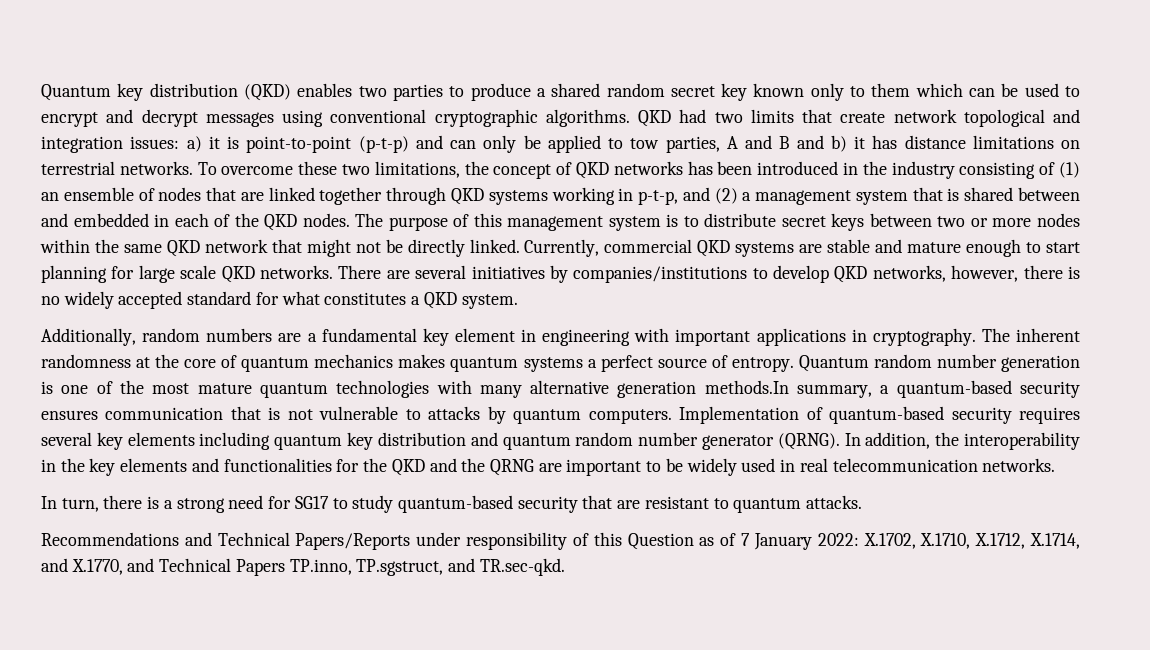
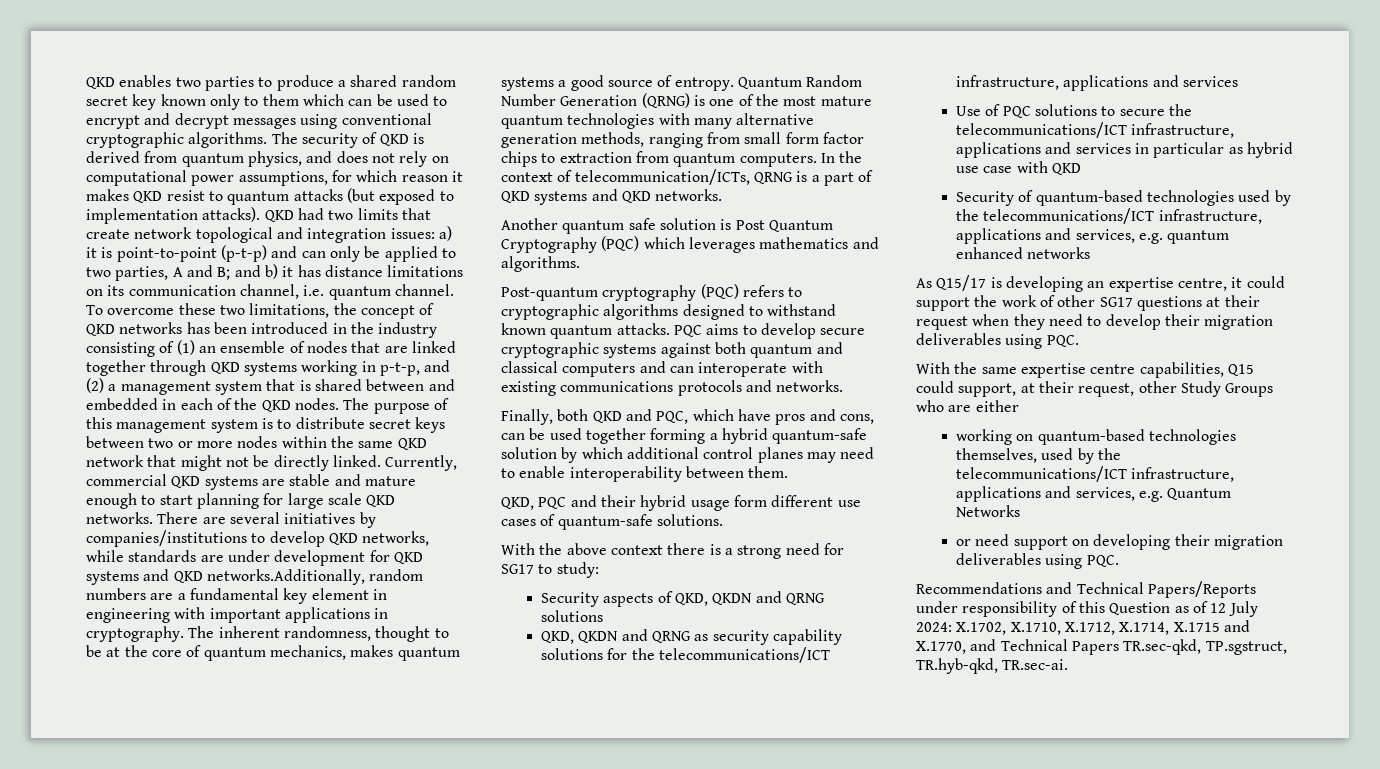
- Quantum key distribution (QKD) enables two parties to produce a shared random secret key known only to them which can be used to encrypt and decrypt messages using conventional cryptographic algorithms.
+ QKD enables two parties to produce a shared random secret key known only to them which can be used to encrypt and decrypt messages using conventional cryptographic algorithms.
+ The security of QKD is derived from quantum physics, and does not rely on computational power assumptions, for which reason it makes QKD resist to quantum attacks (but exposed to implementation attacks).
- QKD had two limits that create network topological and integration issues: a) it is point-to-point (p-t-p) and can only be applied to tow parties, A and B and b) it has distance limitations on terrestrial networks.
+ QKD had two limits that create network topological and integration issues: a) it is point-to-point (p-t-p) and can only be applied to two parties, A and B; and b) it has distance limitations on its communication channel, i.e. quantum channel.
- There are several initiatives by companies/institutions to develop QKD networks, however, there is no widely accepted standard for what constitutes a QKD system.
- Additionally, random numbers are a fundamental key element in engineering with important applications in cryptography.
+ There are several initiatives by companies/institutions to develop QKD networks, while standards are under development for QKD systems and QKD networks.Additionally, random numbers are a fundamental key element in engineering with important applications in cryptography.
- The inherent randomness at the core of quantum mechanics makes quantum systems a perfect source of entropy.
+ The inherent randomness, thought to be at the core of quantum mechanics, makes quantum systems a good source of entropy.
- Quantum random number generation is one of the most mature quantum technologies with many alternative generation methods.In summary, a quantum-based security ensures communication that is not vulnerable to attacks by quantum computers. Implementation of quantum-based security requires several key elements including quantum key distribution and quantum random number generator (QRNG). In addition, the interoperability in the key elements and functionalities for the QKD and the QRNG are important to be widely used in real telecommunication networks.
- In turn, there is a strong need for SG17 to study quantum-based security that are resistant to quantum attacks.
+ Quantum Random Number Generation (QRNG) is one of the most mature quantum technologies with many alternative generation methods, ranging from small form factor chips to extraction from quantum computers. In the context of telecommunication/ICTs, QRNG is a part of QKD systems and QKD networks.
+ Another quantum safe solution is Post Quantum Cryptography (PQC) which leverages mathematics and algorithms.
+ Post-quantum cryptography (PQC) refers to cryptographic algorithms designed to withstand known quantum attacks. PQC aims to develop secure cryptographic systems against both quantum and classical computers and can interoperate with existing communications protocols and networks.
+ Finally, both QKD and PQC, which have pros and cons, can be used together forming a hybrid quantum-safe solution by which additional control planes may need to enable interoperability between them.
+ QKD, PQC and their hybrid usage form different use cases of quantum-safe solutions.
+ With the above context there is a strong need for SG17 to study:
+ Security aspects of QKD, QKDN and QRNG solutions
+ QKD, QKDN and QRNG as security capability solutions for the telecommunications/ICT infrastructure, applications and services
+ Use of PQC solutions to secure the telecommunications/ICT infrastructure, applications and services in particular as hybrid use case with QKD
+ Security of quantum-based technologies used by the telecommunications/ICT infrastructure, applications and services, e.g. quantum enhanced networks
+ As Q15/17 is developing an expertise centre, it could support the work of other SG17 questions at their request when they need to develop their migration deliverables using PQC.
+ With the same expertise centre capabilities, Q15 could support, at their request, other Study Groups who are either
+ working on quantum-based technologies themselves, used by the telecommunications/ICT infrastructure, applications and services, e.g. Quantum Networks
+ or need support on developing their migration deliverables using PQC.
- Recommendations and Technical Papers/Reports under responsibility of this Question as of 7 January 2022: X.1702, X.1710, X.1712, X.1714, and X.1770, and Technical Papers TP.inno, TP.sgstruct, and TR.sec-qkd.
+ Recommendations and Technical Papers/Reports under responsibility of this Question as of 12 July 2024: X.1702, X.1710, X.1712, X.1714, X.1715 and X.1770, and Technical Papers TR.sec-qkd, TP.sgstruct, TR.hyb-qkd, TR.sec-ai.

